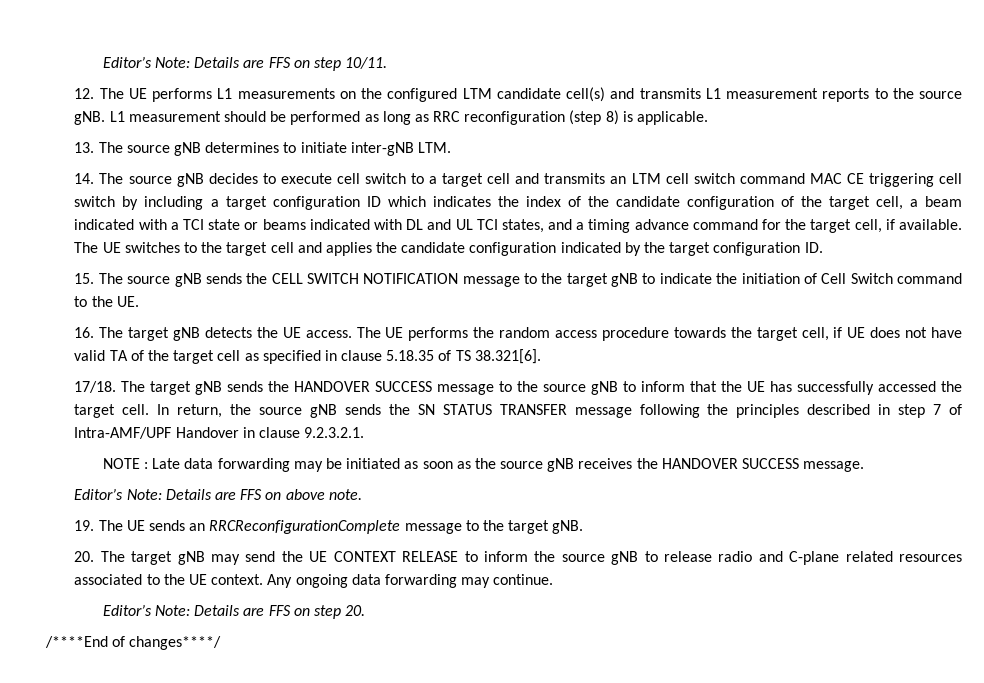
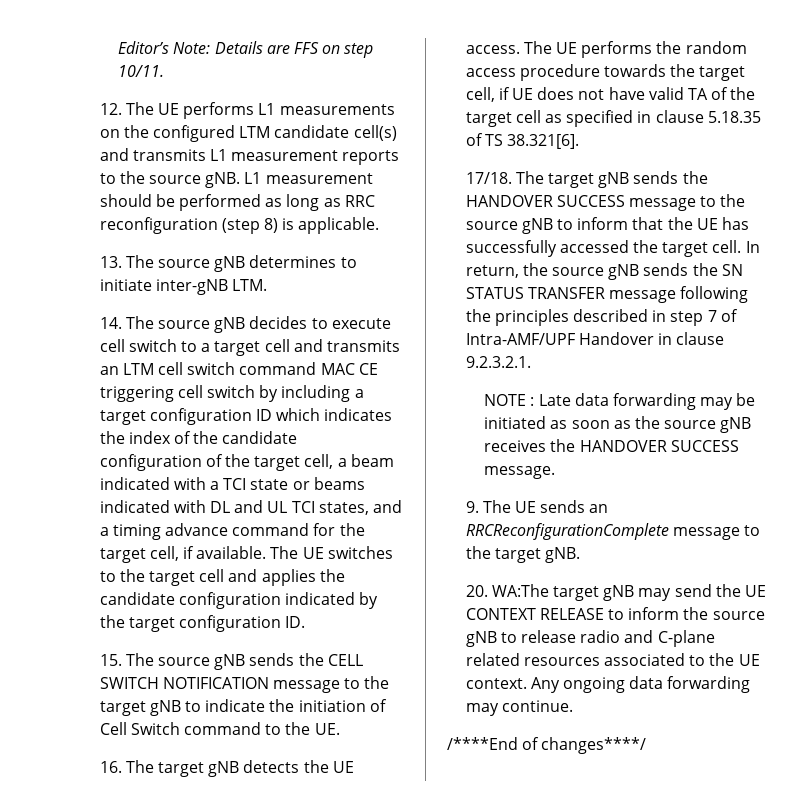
- Editor’s Note: Details are FFS on above note.
- 19. The UE sends an RRCReconfigurationComplete message to the target gNB.
+ 9. The UE sends an RRCReconfigurationComplete message to the target gNB.
- 20. The target gNB may send the UE CONTEXT RELEASE to inform the source gNB to release radio and C-plane related resources associated to the UE context.
+ 20. WA:The target gNB may send the UE CONTEXT RELEASE to inform the source gNB to release radio and C-plane related resources associated to the UE context.
- Editor’s Note: Details are FFS on step 20.

